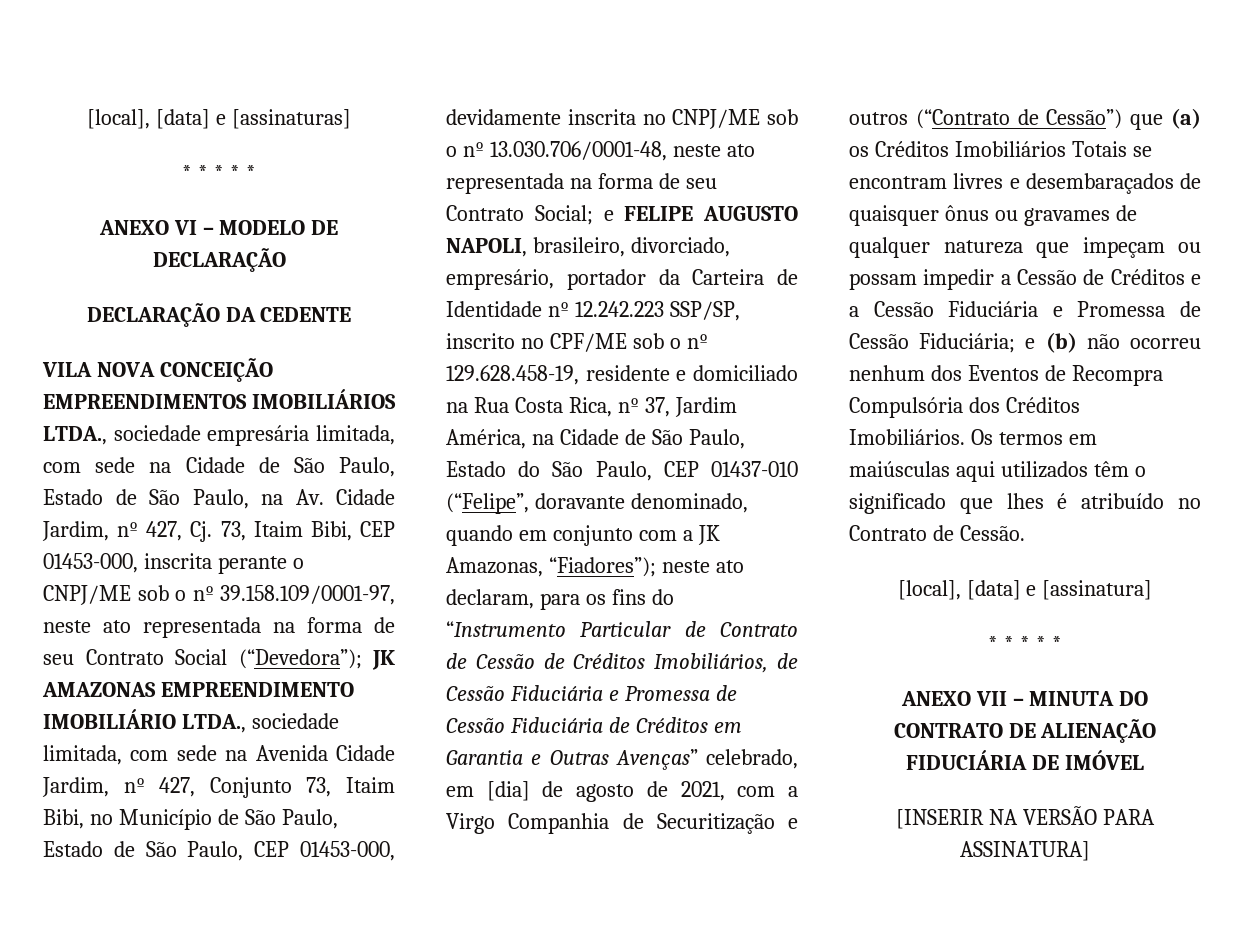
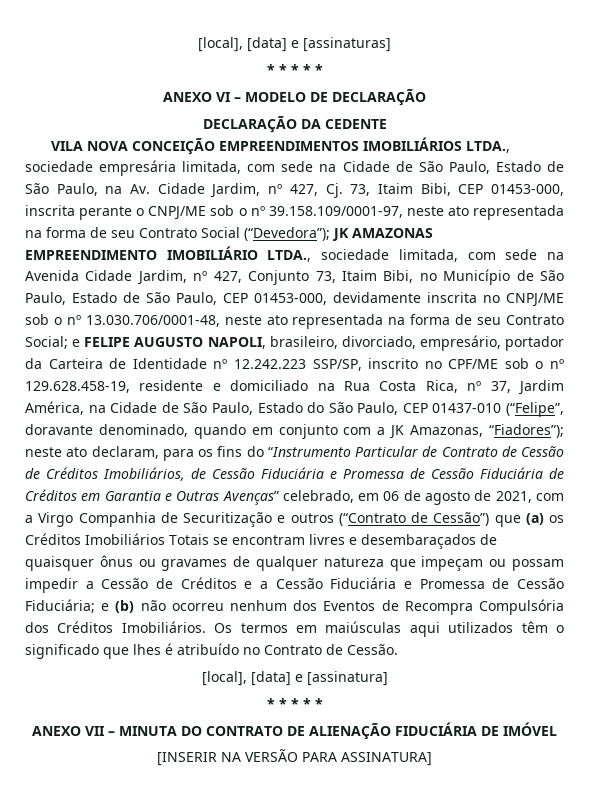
- neste ato declaram, para os fins do “Instrumento Particular de Contrato de Cessão de Créditos Imobiliários, de Cessão Fiduciária e Promessa de Cessão Fiduciária de Créditos em Garantia e Outras Avenças” celebrado, em [dia] de agosto de 2021, com a Virgo Companhia de Securitização e outros (“Contrato de Cessão”) que (a) os Créditos Imobiliários Totais se encontram livres e desembaraçados de quaisquer ônus ou gravames de qualquer natureza que impeçam ou possam impedir a Cessão de Créditos e a Cessão Fiduciária e Promessa de Cessão Fiduciária;
+ neste ato declaram, para os fins do “Instrumento Particular de Contrato de Cessão de Créditos Imobiliários, de Cessão Fiduciária e Promessa de Cessão Fiduciária de Créditos em Garantia e Outras Avenças” celebrado, em 06 de agosto de 2021, com a Virgo Companhia de Securitização e outros (“Contrato de Cessão”) que (a) os Créditos Imobiliários Totais se encontram livres e desembaraçados de quaisquer ônus ou gravames de qualquer natureza que impeçam ou possam impedir a Cessão de Créditos e a Cessão Fiduciária e Promessa de Cessão Fiduciária;

